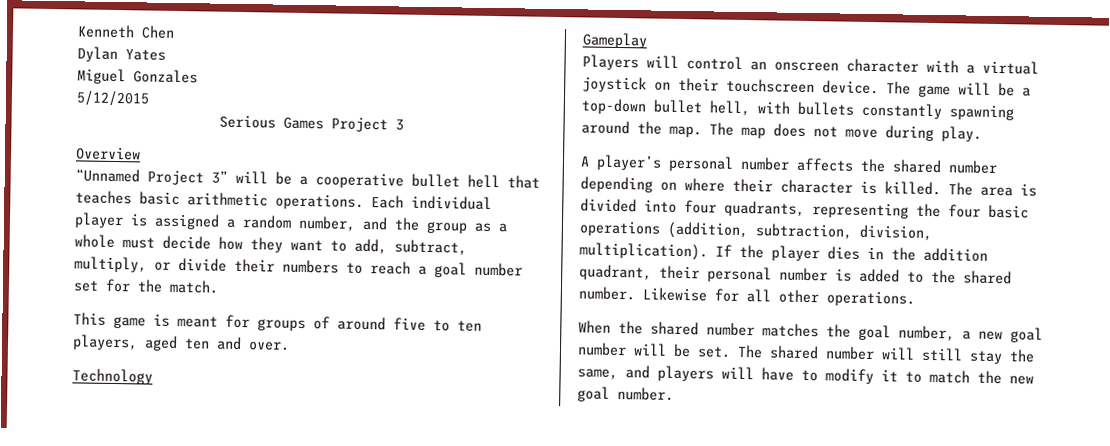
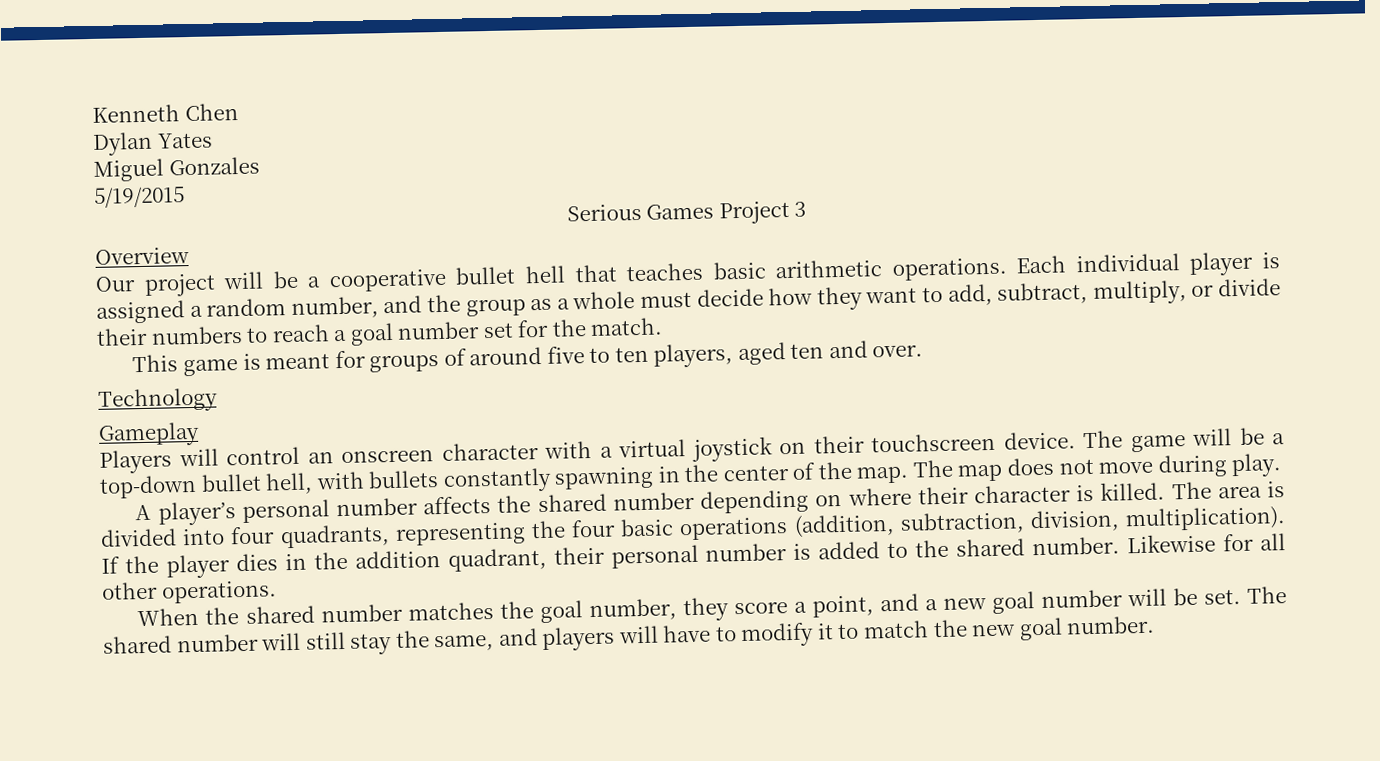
- 5/12/2015
+ 5/19/2015
- “Unnamed Project 3” will be a cooperative bullet hell that teaches basic arithmetic operations.
+ Our project will be a cooperative bullet hell that teaches basic arithmetic operations.
- The game will be a top-down bullet hell, with bullets constantly spawning around the map.
+ The game will be a top-down bullet hell, with bullets constantly spawning in the center of the map.
- When the shared number matches the goal number, a new goal number will be set.
+ When the shared number matches the goal number, they score a point, and a new goal number will be set.

